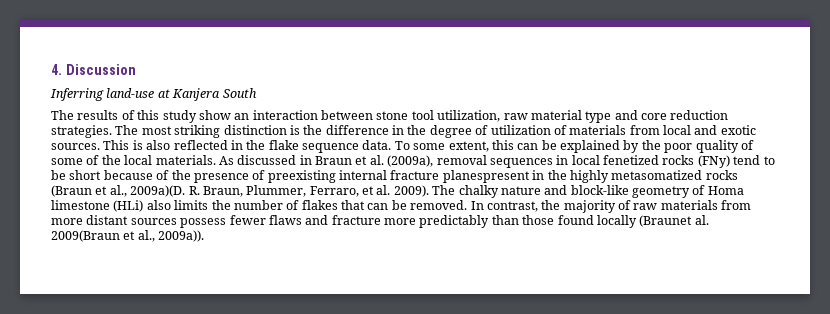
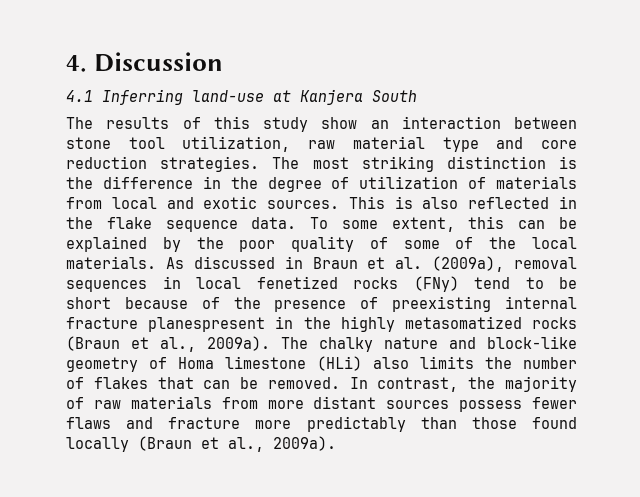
- Inferring land-use at Kanjera South
+ 4.1 Inferring land-use at Kanjera South
- As discussed in Braun et al. (2009a), removal sequences in local fenetized rocks (FNy) tend to be short because of the presence of preexisting internal fracture planespresent in the highly metasomatized rocks (Braun et al., 2009a)(D. R. Braun, Plummer, Ferraro, et al. 2009).
+ As discussed in Braun et al. (2009a), removal sequences in local fenetized rocks (FNy) tend to be short because of the presence of preexisting internal fracture planespresent in the highly metasomatized rocks (Braun et al., 2009a).
- In contrast, the majority of raw materials from more distant sources possess fewer flaws and fracture more predictably than those found locally (Braunet al. 2009(Braun et al., 2009a)).
+ In contrast, the majority of raw materials from more distant sources possess fewer flaws and fracture more predictably than those found locally (Braun et al., 2009a).

